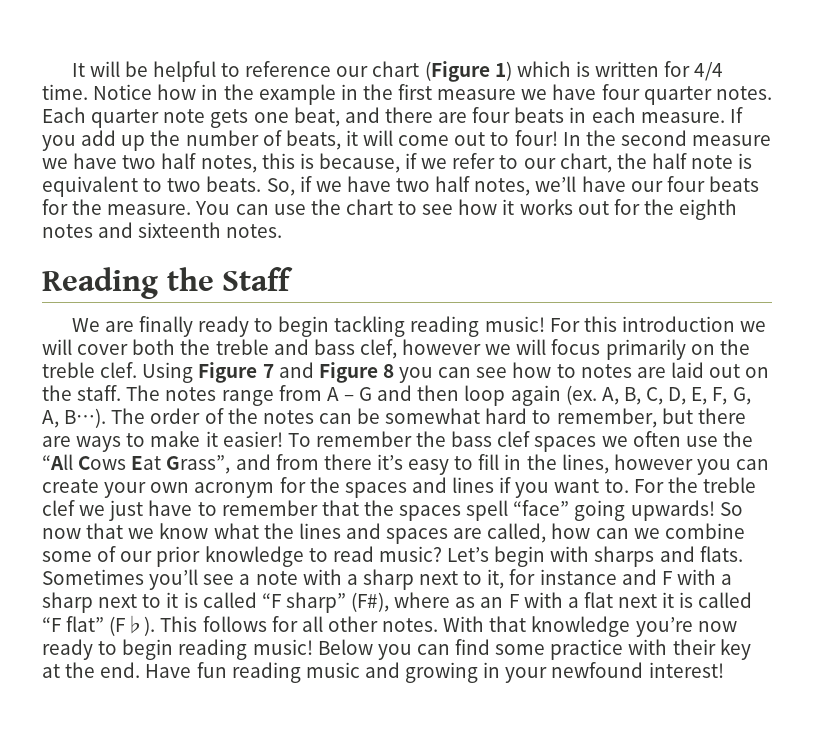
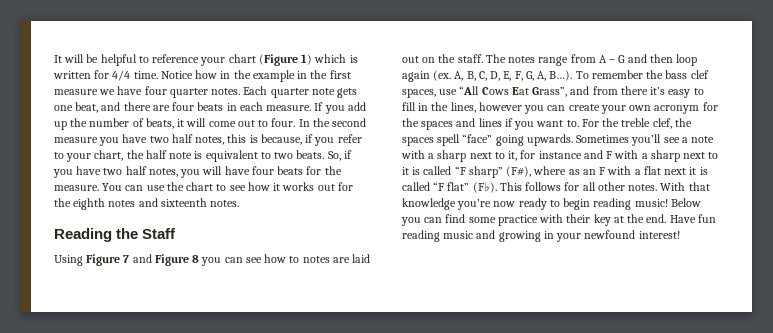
- It will be helpful to reference our chart (Figure 1) which is written for 4/4 time.
+ It will be helpful to reference your chart (Figure 1) which is written for 4/4 time.
- If you add up the number of beats, it will come out to four!
+ If you add up the number of beats, it will come out to four.
- In the second measure we have two half notes, this is because, if we refer to our chart, the half note is equivalent to two beats.
+ In the second measure you have two half notes, this is because, if you refer to your chart, the half note is equivalent to two beats.
- So, if we have two half notes, we’ll have our four beats for the measure.
+ So, if you have two half notes, you will have four beats for the measure.
- We are finally ready to begin tackling reading music! For this introduction we will cover both the treble and bass clef, however we will focus primarily on the treble clef.
- A, B, C, D, E, F, G, A, B…). The order of the notes can be somewhat hard to remember, but there are ways to make it easier! To remember the bass clef spaces we often use the “All Cows Eat Grass”, and from there it’s easy to fill in the lines, however you can create your own acronym for the spaces and lines if you want to.
+ A, B, C, D, E, F, G, A, B…). To remember the bass clef spaces, use “All Cows Eat Grass”, and from there it’s easy to fill in the lines, however you can create your own acronym for the spaces and lines if you want to.
- For the treble clef we just have to remember that the spaces spell “face” going upwards! So now that we know what the lines and spaces are called, how can we combine some of our prior knowledge to read music? Let’s begin with sharps and flats.
+ For the treble clef, the spaces spell “face” going upwards.

